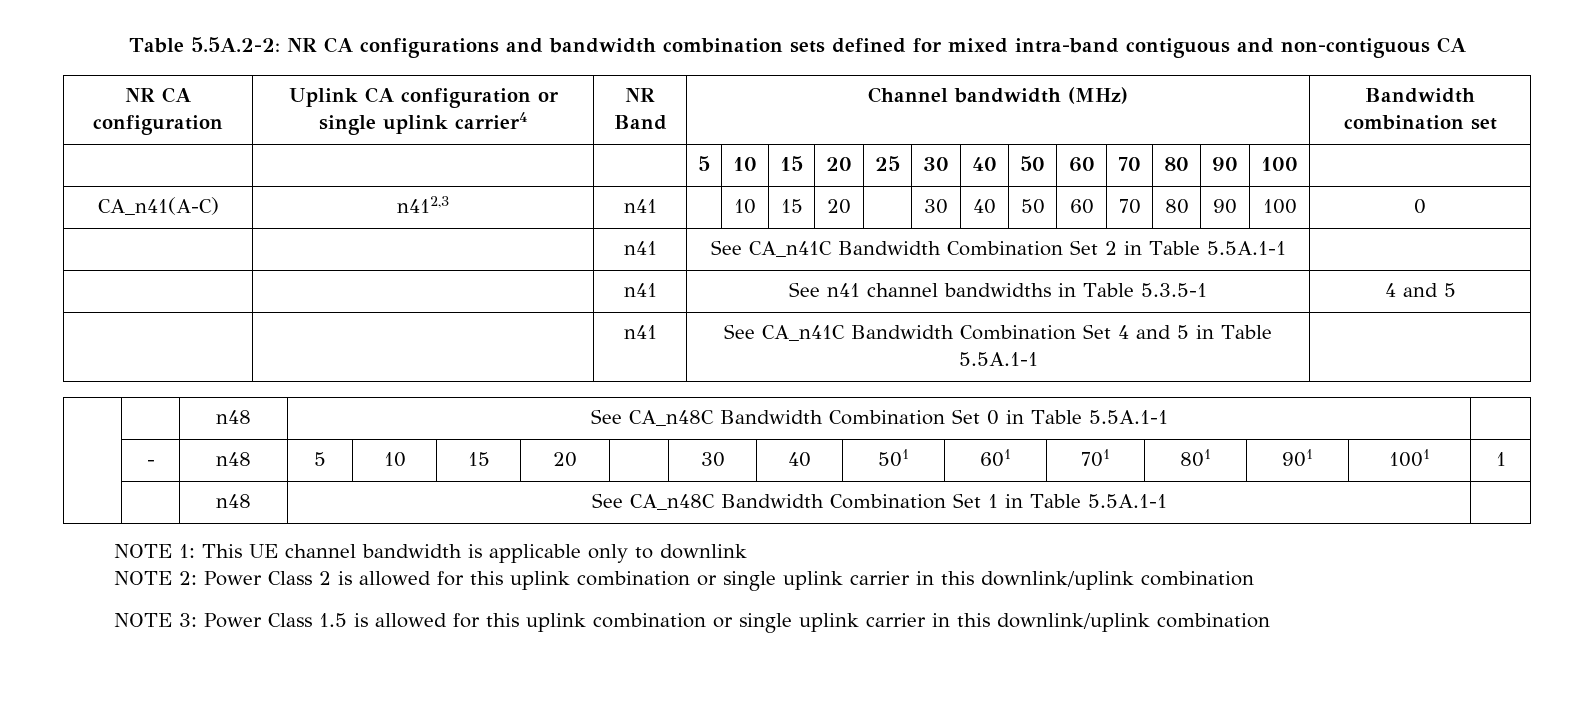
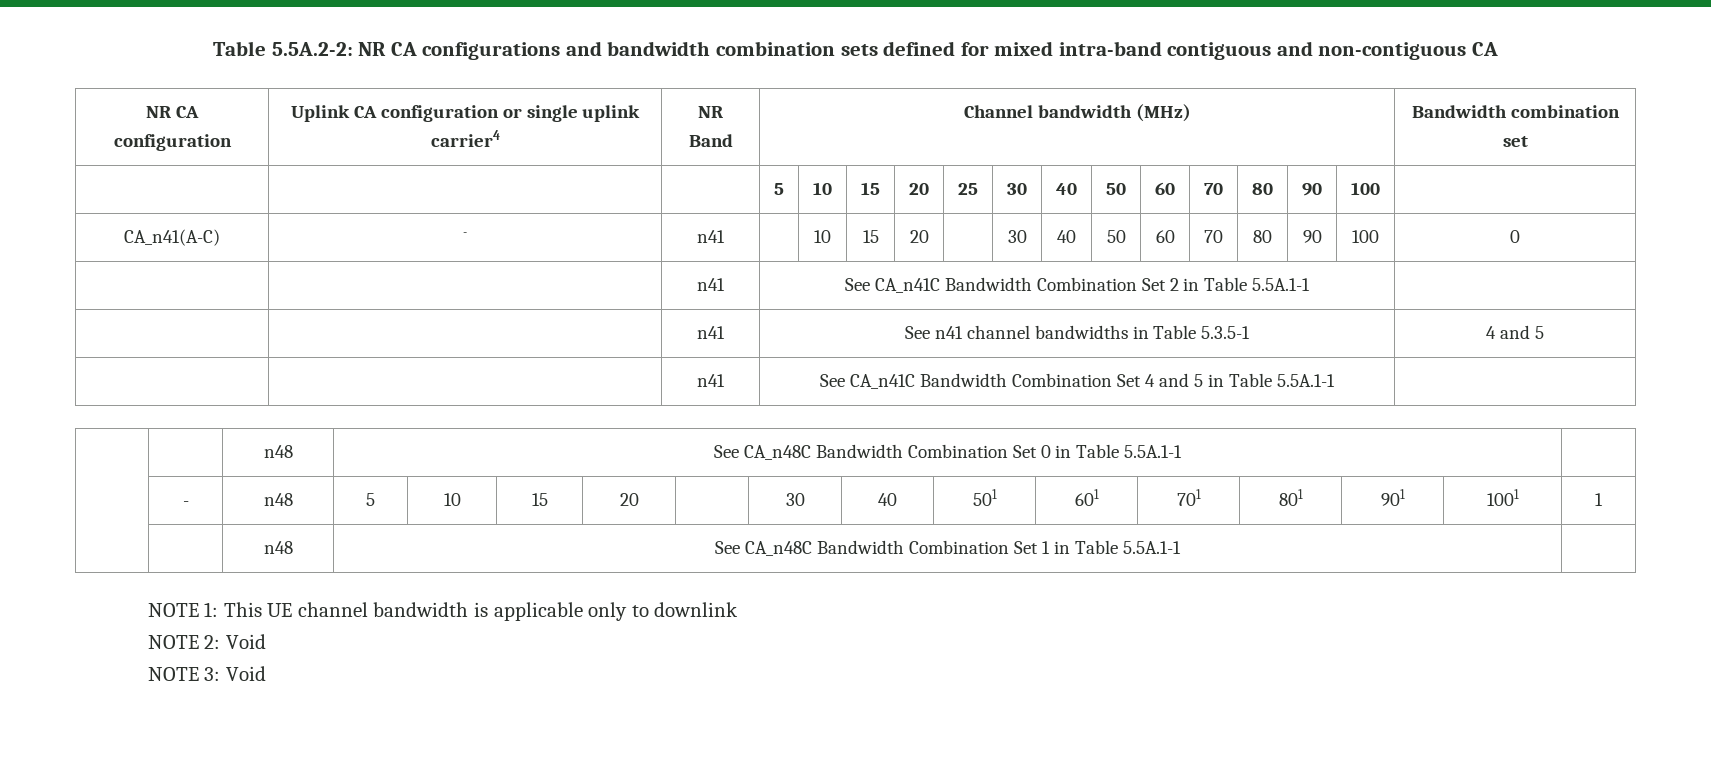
- CA_n41(A-C) | n412,3 | n41 | | 10 | 15 | 20 | | 30 | 40 | 50 | 60 | 70 | 80 | 90 | 100 | 0
+ CA_n41(A-C) | - | n41 | | 10 | 15 | 20 | | 30 | 40 | 50 | 60 | 70 | 80 | 90 | 100 | 0
- NOTE 2: Power Class 2 is allowed for this uplink combination or single uplink carrier in this downlink/uplink combination
- NOTE 3: Power Class 1.5 is allowed for this uplink combination or single uplink carrier in this downlink/uplink combination
+ NOTE 2: Void
+ NOTE 3: Void

